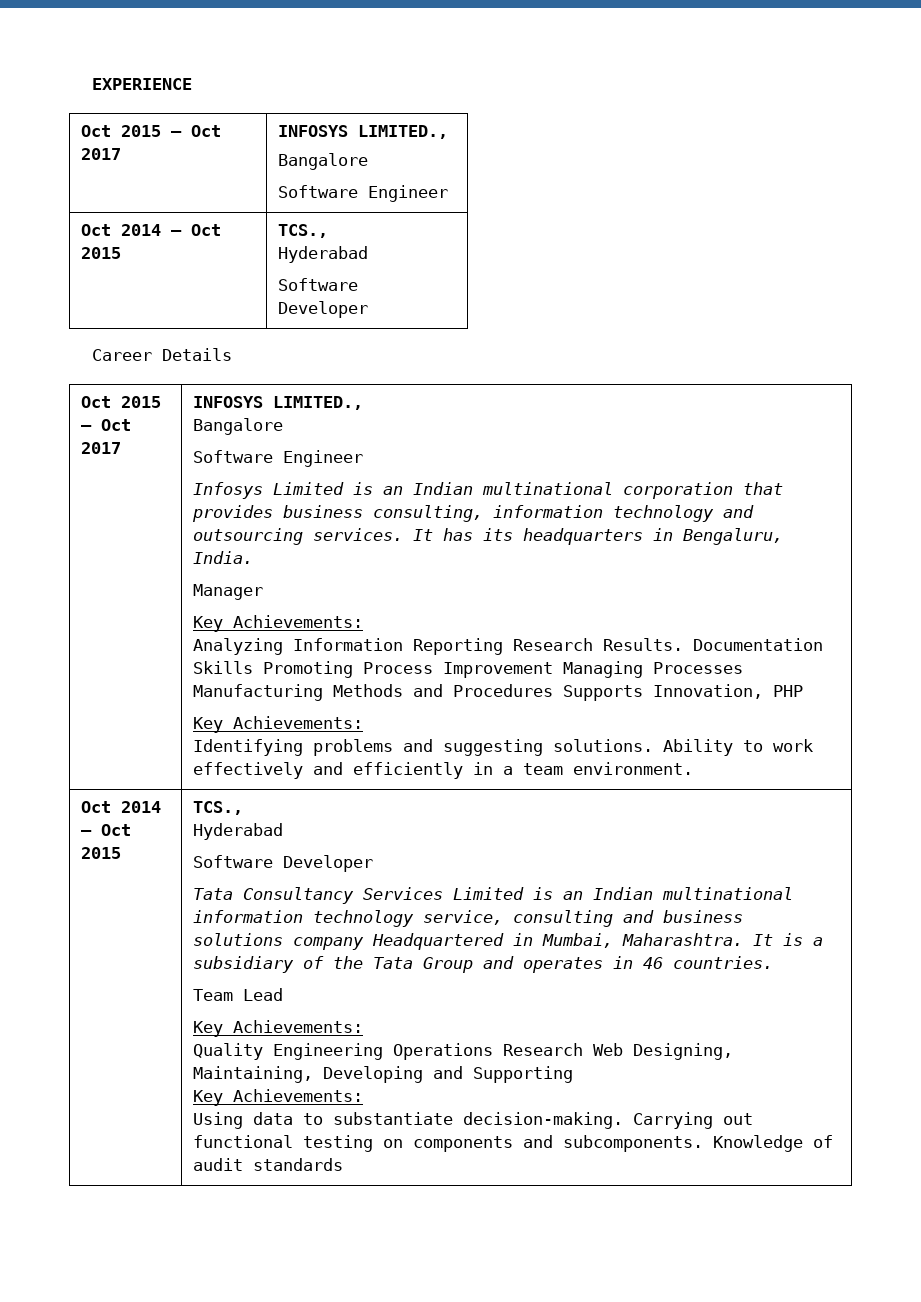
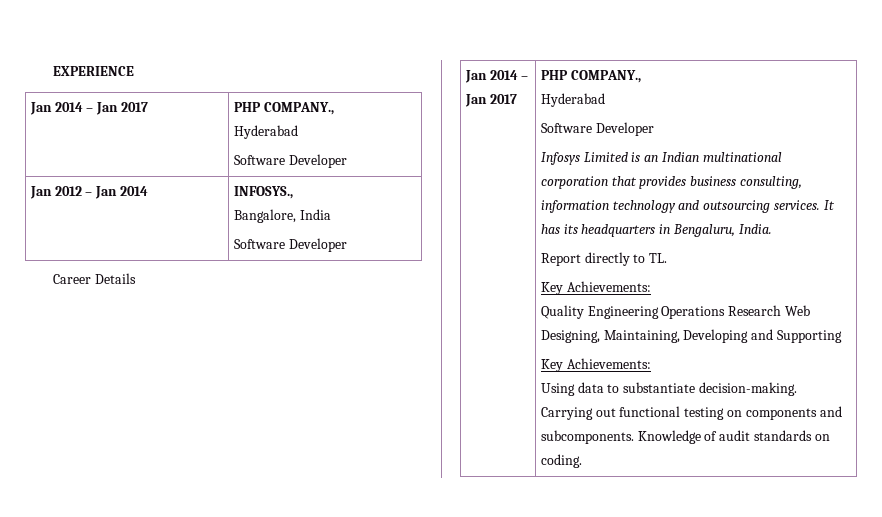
  EXPERIENCE
- Oct 2015 – Oct 2017 | INFOSYS LIMITED.,
- Bangalore
- Software Engineer
- Oct 2014 – Oct 2015 | TCS.,
+ Jan 2014 – Jan 2017 | PHP COMPANY.,
  Hyderabad
  Software Developer
+ Jan 2012 – Jan 2014 | INFOSYS.,
+ Bangalore, India
+ Software Developer
  Career Details
- Oct 2015 – Oct 2017 | INFOSYS LIMITED.,
- Bangalore
- Software Engineer
+ Jan 2014 – Jan 2017 | PHP COMPANY.,
+ Hyderabad
+ Software Developer
- Manager
- Key Achievements:
- Analyzing Information Reporting Research Results. Documentation Skills Promoting Process Improvement Managing Processes Manufacturing Methods and Procedures Supports Innovation, PHP
- Key Achievements:
- Identifying problems and suggesting solutions. Ability to work effectively and efficiently in a team environment.
- Oct 2014 – Oct 2015 | TCS.,
- Hyderabad
- Software Developer
- Tata Consultancy Services Limited is an Indian multinational information technology service, consulting and business solutions company Headquartered in Mumbai, Maharashtra. It is a subsidiary of the Tata Group and operates in 46 countries.
- Team Lead
+ Report directly to TL.
- Knowledge of audit standards
+ Knowledge of audit standards on coding.

